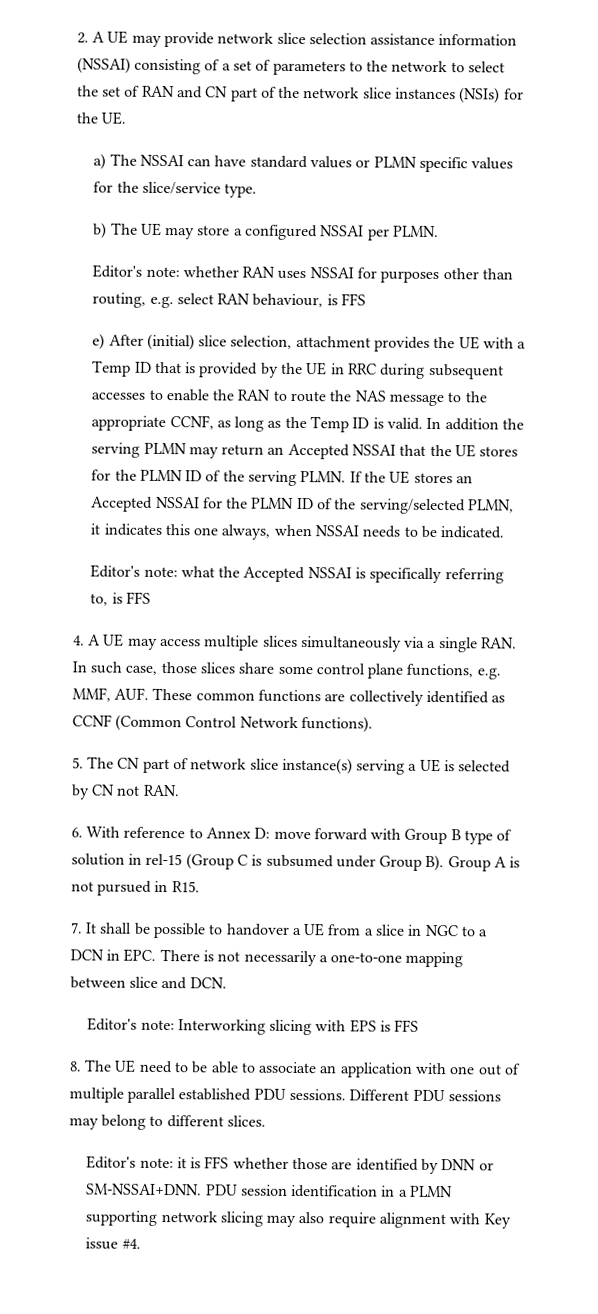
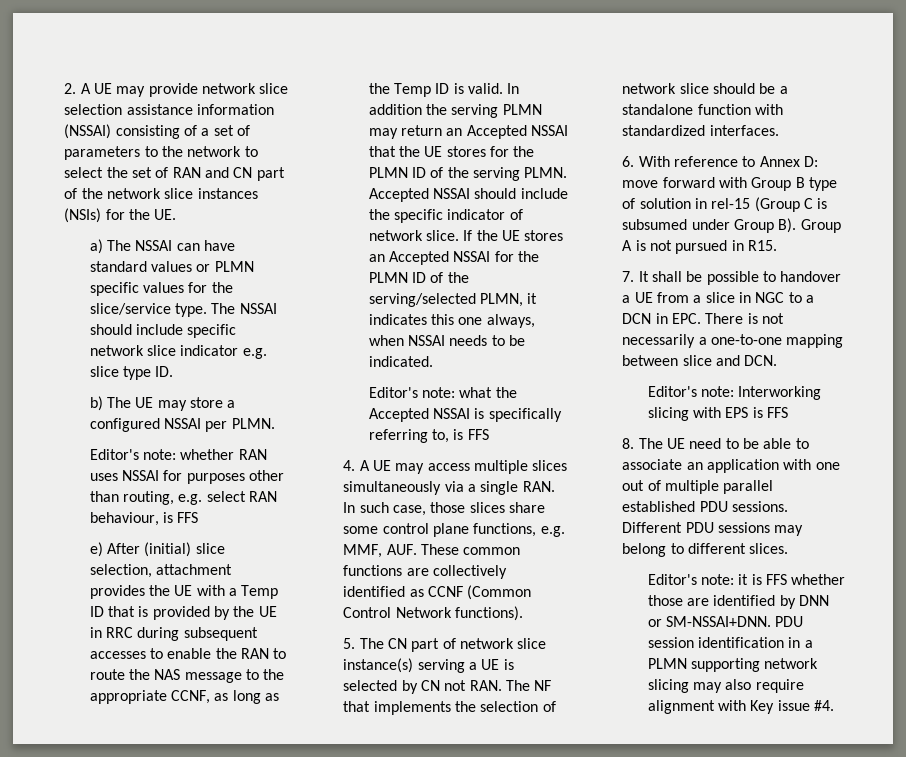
+ The NSSAI should include specific network slice indicator e.g. slice type ID.
+ Accepted NSSAI should include the specific indicator of network slice.
- 5. The CN part of network slice instance(s) serving a UE is selected by CN not RAN.
+ 5. The CN part of network slice instance(s) serving a UE is selected by CN not RAN. The NF that implements the selection of network slice should be a standalone function with standardized interfaces.

